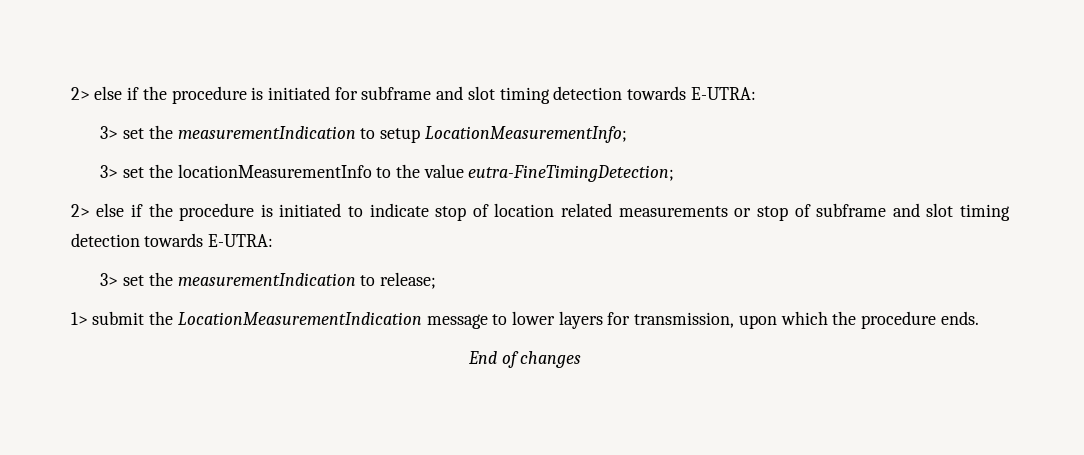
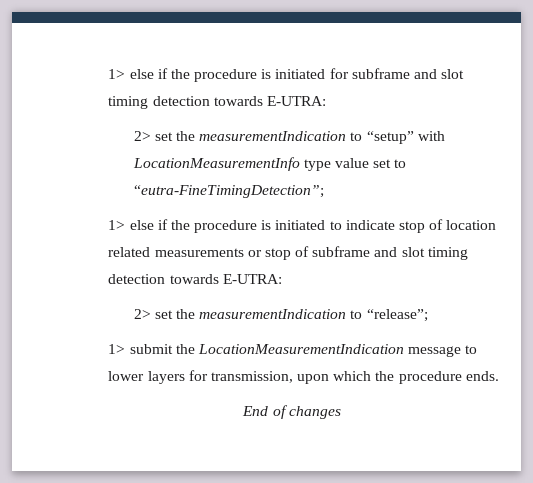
- 2> else if the procedure is initiated for subframe and slot timing detection towards E-UTRA:
+ 1> else if the procedure is initiated for subframe and slot timing detection towards E-UTRA:
- 3> set the measurementIndication to setup LocationMeasurementInfo;
- 3> set the locationMeasurementInfo to the value eutra-FineTimingDetection;
- 2> else if the procedure is initiated to indicate stop of location related measurements or stop of subframe and slot timing detection towards E-UTRA:
+ 2> set the measurementIndication to “setup” with LocationMeasurementInfo type value set to “eutra-FineTimingDetection”;
+ 1> else if the procedure is initiated to indicate stop of location related measurements or stop of subframe and slot timing detection towards E-UTRA:
- 3> set the measurementIndication to release;
+ 2> set the measurementIndication to “release”;

